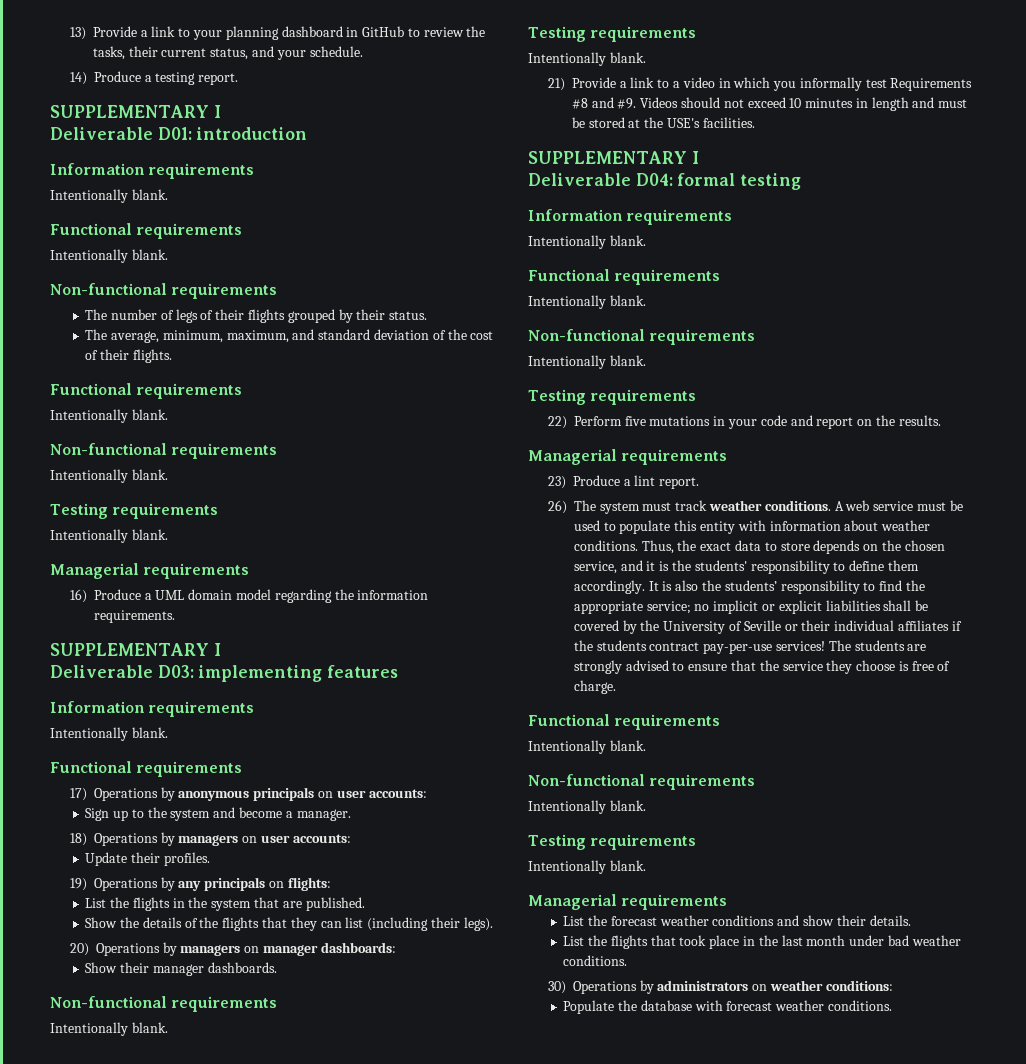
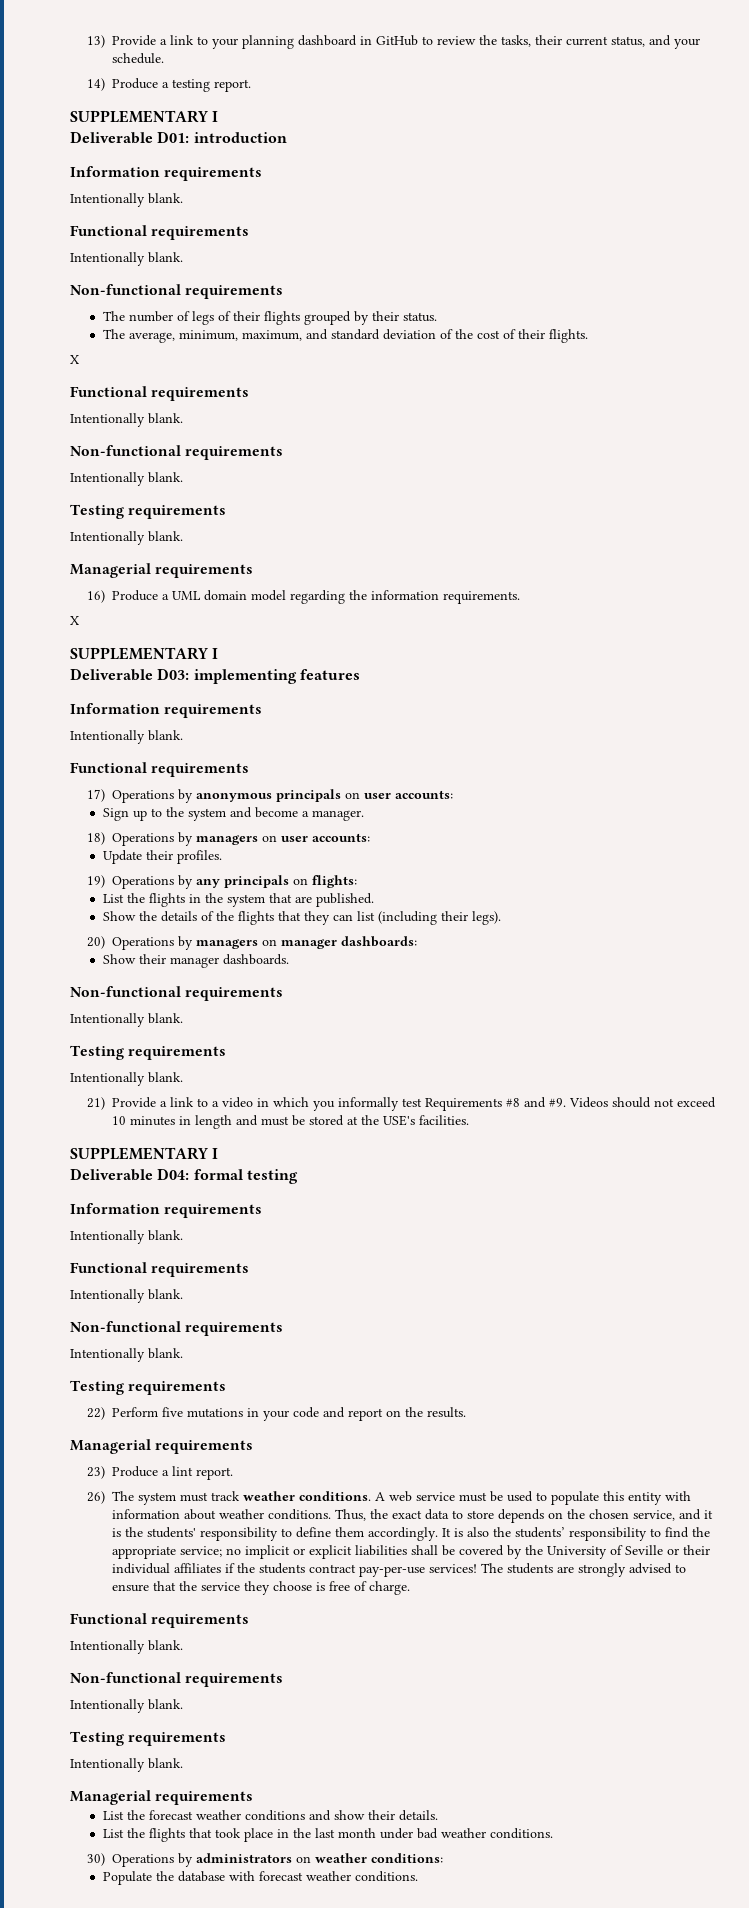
  The average, minimum, maximum, and standard deviation of the cost of their flights.
+ X
  16) Produce a UML domain model regarding the information requirements.
+ X

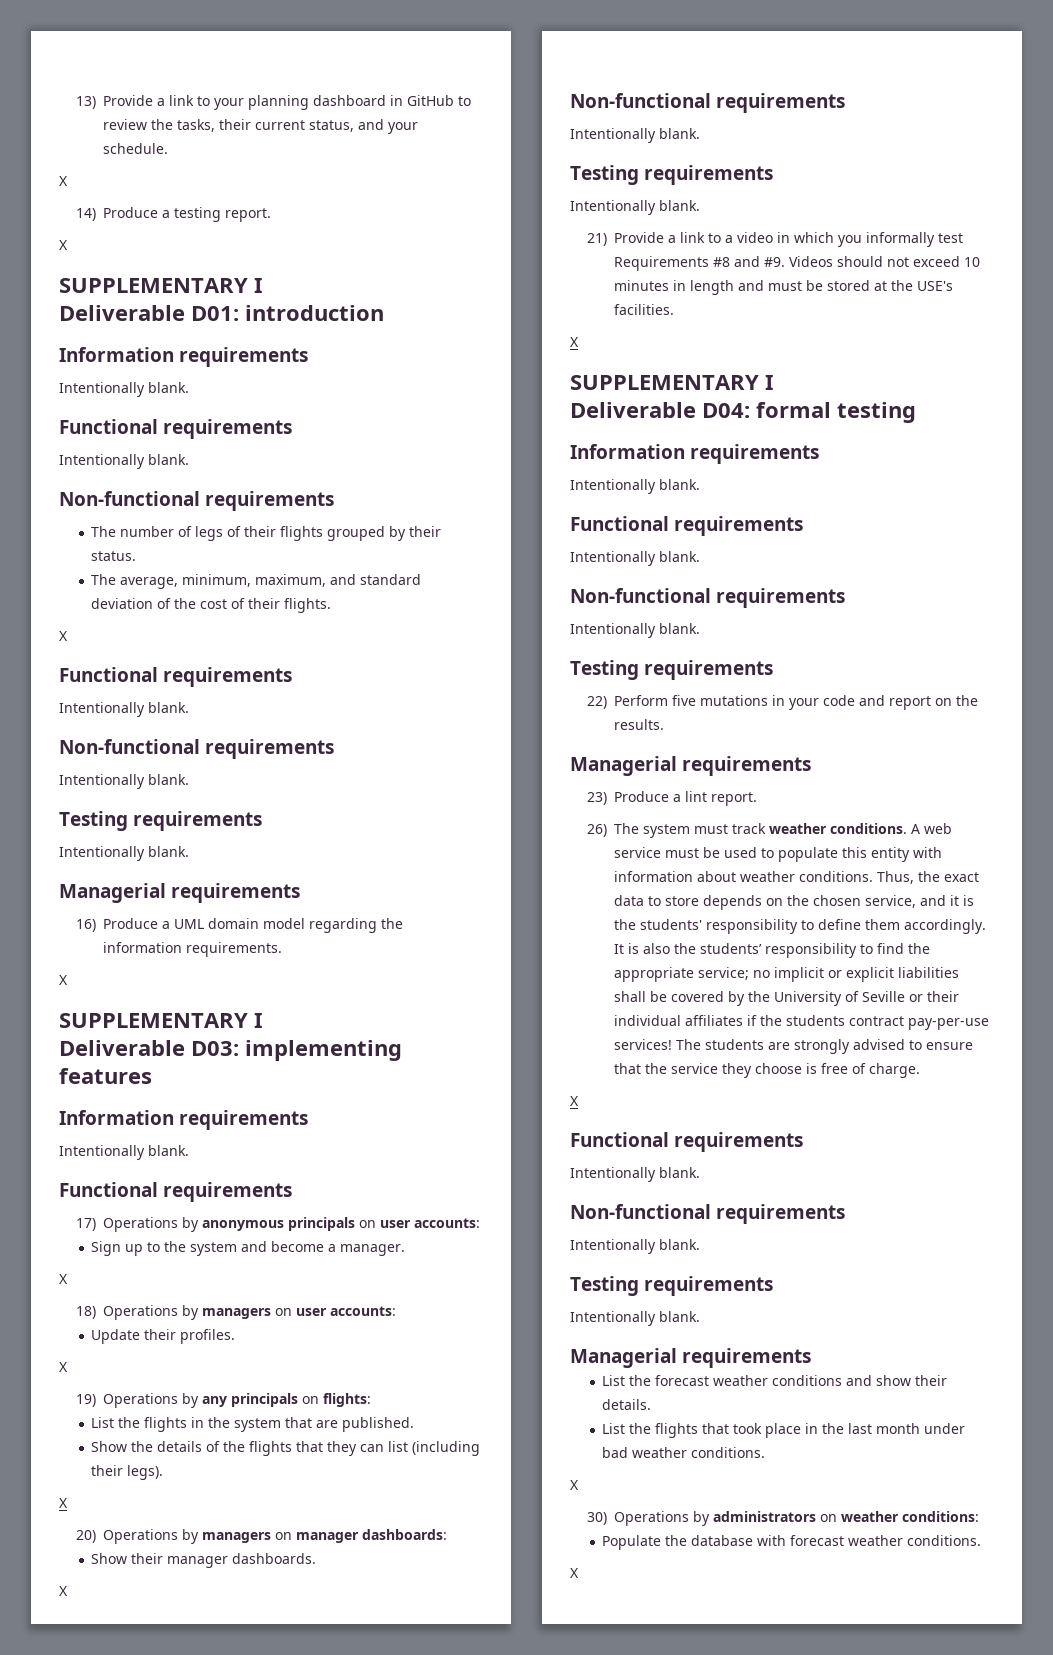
  13) Provide a link to your planning dashboard in GitHub to review the tasks, their current status, and your schedule.
+ X
  14) Produce a testing report.
+ X
  Sign up to the system and become a manager.
+ X
  Update their profiles.
+ X
  Show the details of the flights that they can list (including their legs).
+ X
  Show their manager dashboards.
+ X
  Videos should not exceed 10 minutes in length and must be stored at the USE's facilities.
+ X
  The students are strongly advised to ensure that the service they choose is free of charge.
+ X
  List the flights that took place in the last month under bad weather conditions.
+ X
  Populate the database with forecast weather conditions.
+ X

